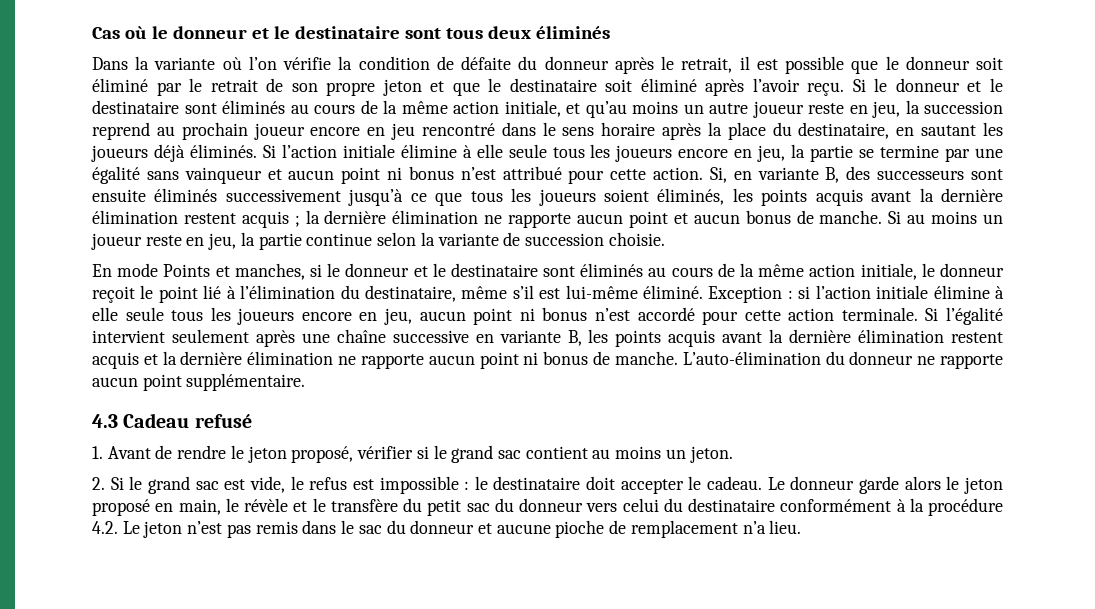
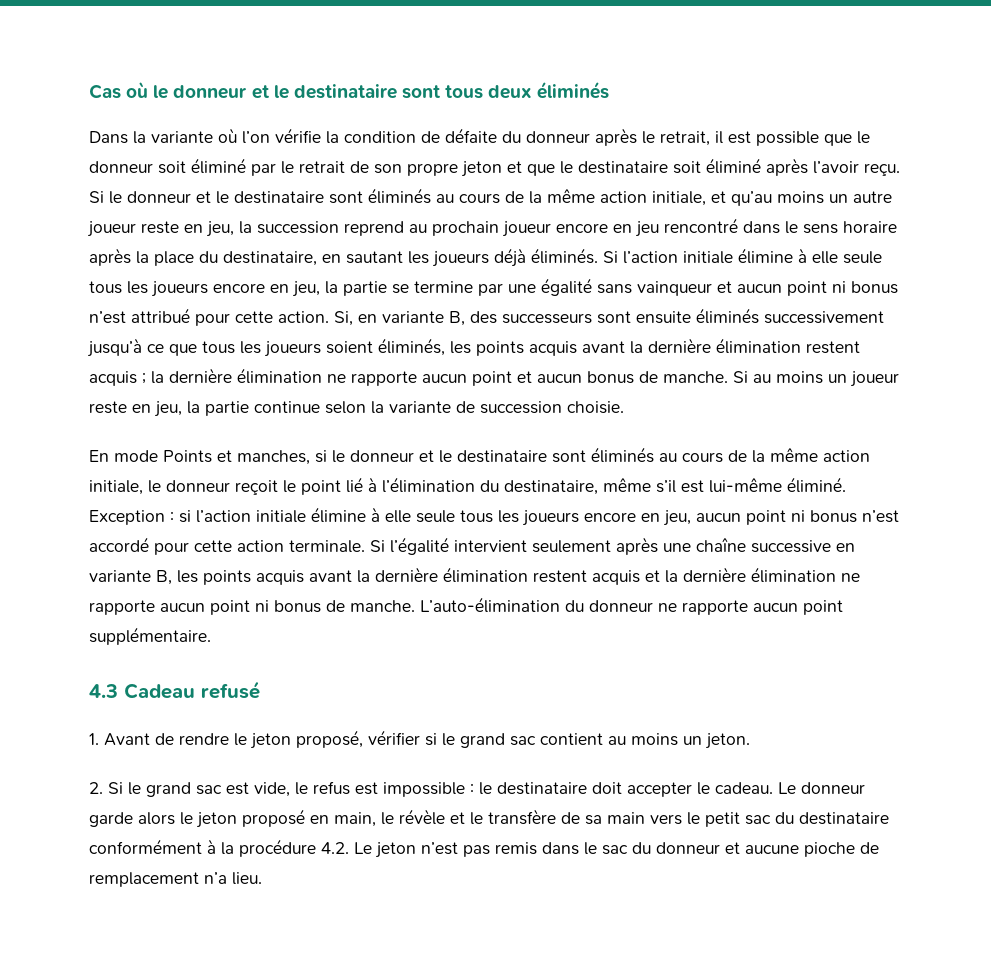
- Le donneur garde alors le jeton proposé en main, le révèle et le transfère du petit sac du donneur vers celui du destinataire conformément à la procédure 4.2. Le jeton n’est pas remis dans le sac du donneur et aucune pioche de remplacement n’a lieu.
+ Le donneur garde alors le jeton proposé en main, le révèle et le transfère de sa main vers le petit sac du destinataire conformément à la procédure 4.2. Le jeton n’est pas remis dans le sac du donneur et aucune pioche de remplacement n’a lieu.

